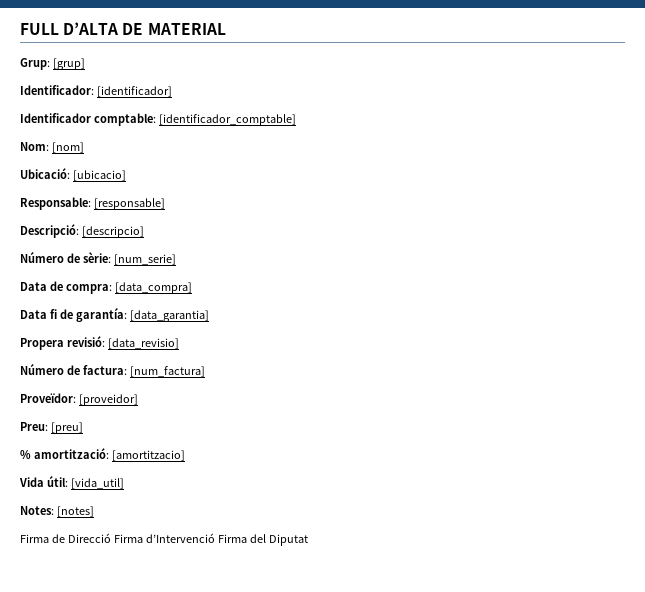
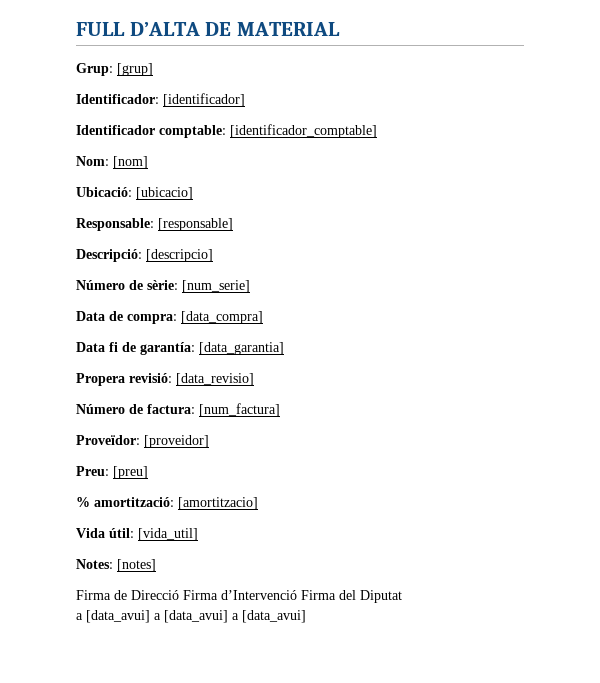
+ a [data_avui] a [data_avui] a [data_avui]

